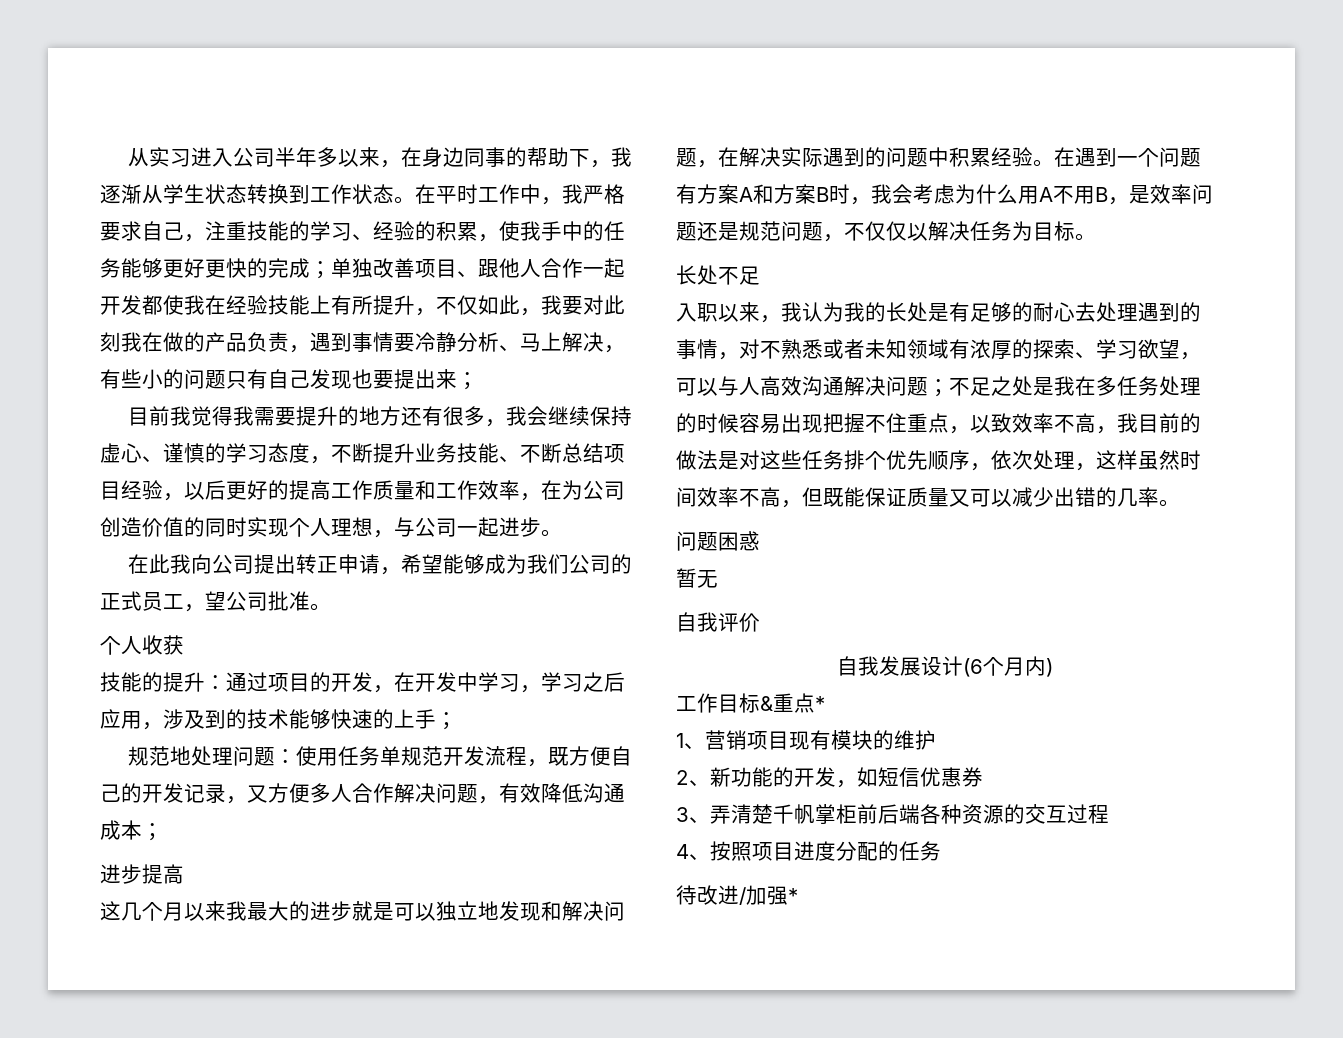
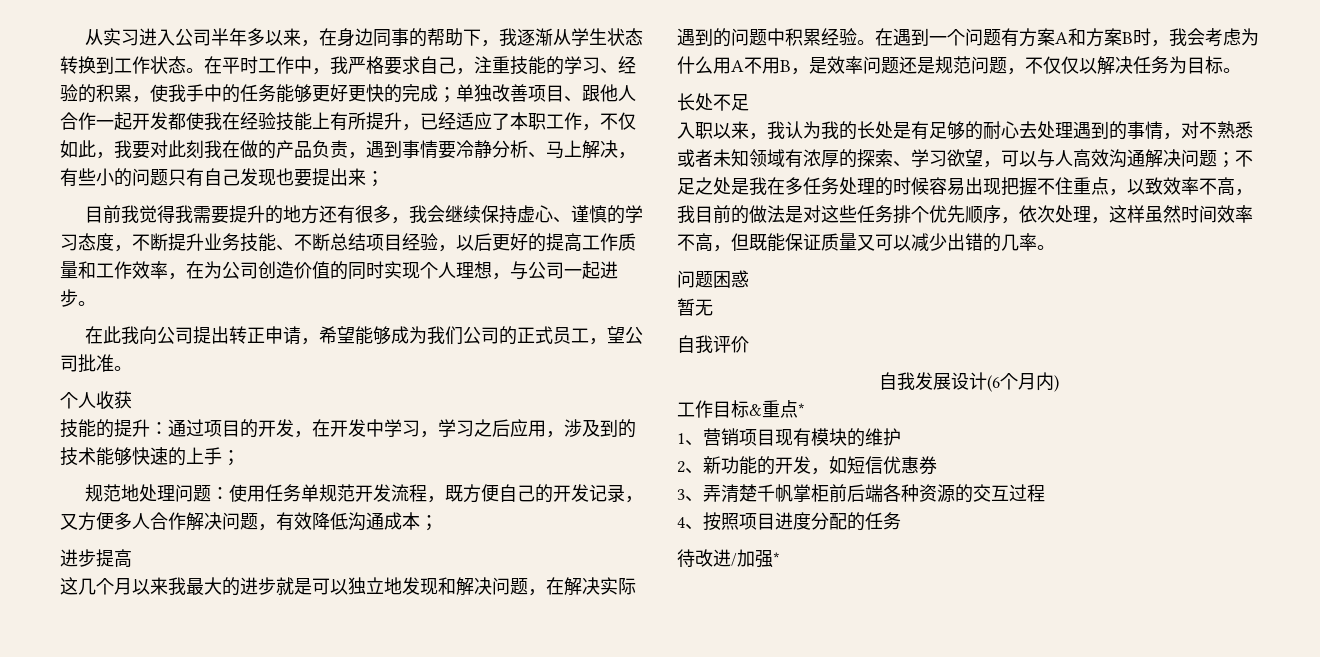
- 单独改善项目、跟他人合作一起开发都使我在经验技能上有所提升，不仅如此，我要对此刻我在做的产品负责，遇到事情要冷静分析、马上解决，有些小的问题只有自己发现也要提出来；
+ 单独改善项目、跟他人合作一起开发都使我在经验技能上有所提升，已经适应了本职工作，不仅如此，我要对此刻我在做的产品负责，遇到事情要冷静分析、马上解决，有些小的问题只有自己发现也要提出来；

